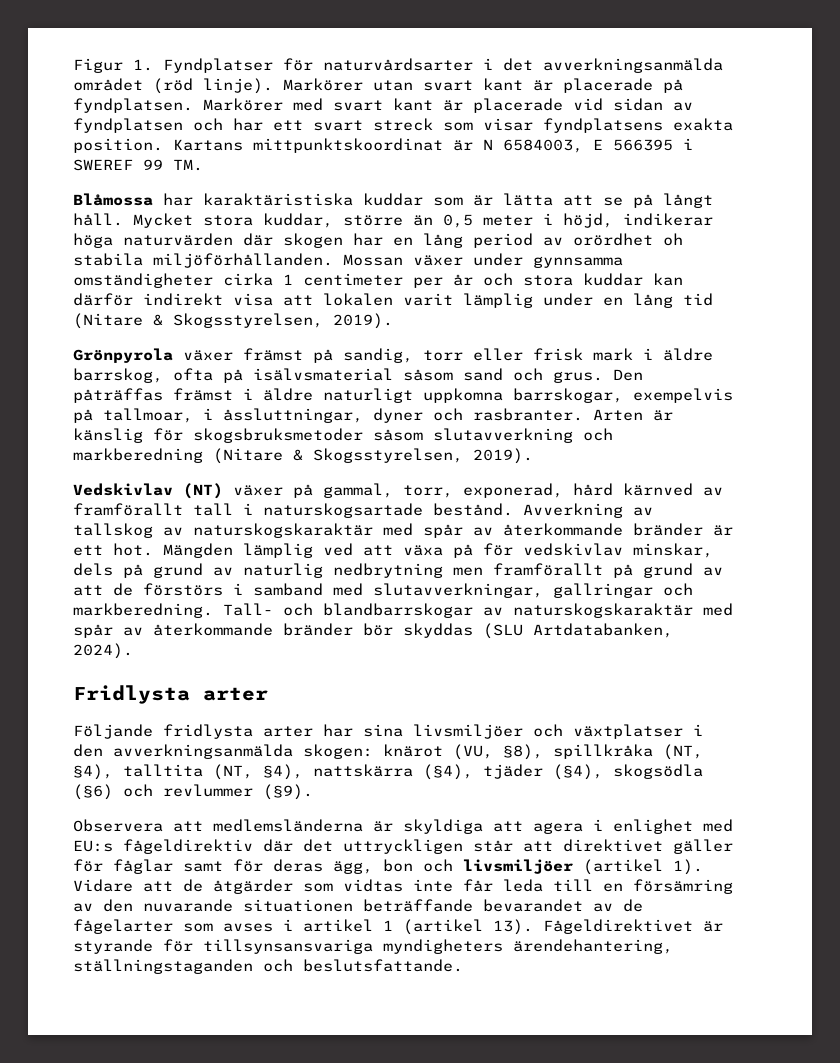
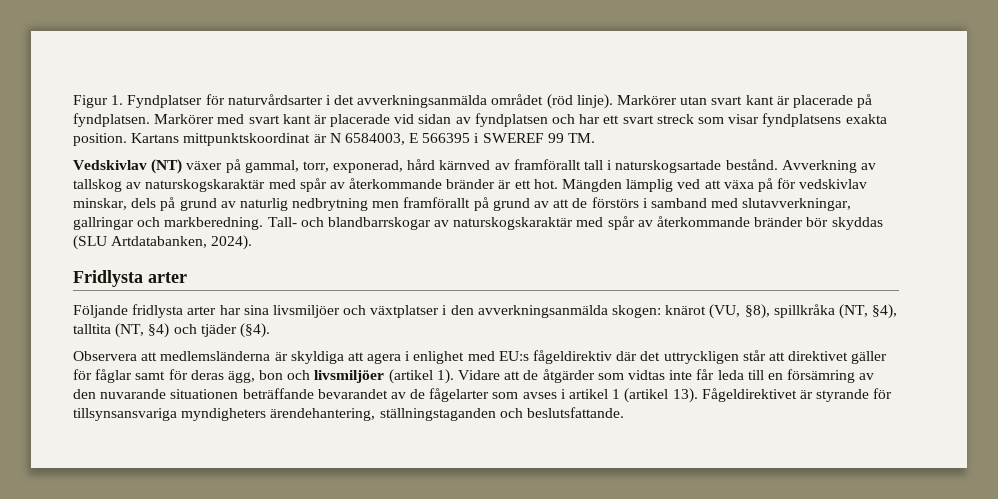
- Blåmossa har karaktäristiska kuddar som är lätta att se på långt håll. Mycket stora kuddar, större än 0,5 meter i höjd, indikerar höga naturvärden där skogen har en lång period av orördhet oh stabila miljöförhållanden. Mossan växer under gynnsamma omständigheter cirka 1 centimeter per år och stora kuddar kan därför indirekt visa att lokalen varit lämplig under en lång tid (Nitare & Skogsstyrelsen, 2019).
- Grönpyrola växer främst på sandig, torr eller frisk mark i äldre barrskog, ofta på isälvsmaterial såsom sand och grus. Den påträffas främst i äldre naturligt uppkomna barrskogar, exempelvis på tallmoar, i åssluttningar, dyner och rasbranter. Arten är känslig för skogsbruksmetoder såsom slutavverkning och markberedning (Nitare & Skogsstyrelsen, 2019).
- Följande fridlysta arter har sina livsmiljöer och växtplatser i den avverkningsanmälda skogen: knärot (VU, §8), spillkråka (NT, §4), talltita (NT, §4), nattskärra (§4), tjäder (§4), skogsödla (§6) och revlummer (§9).
+ Följande fridlysta arter har sina livsmiljöer och växtplatser i den avverkningsanmälda skogen: knärot (VU, §8), spillkråka (NT, §4), talltita (NT, §4) och tjäder (§4).

